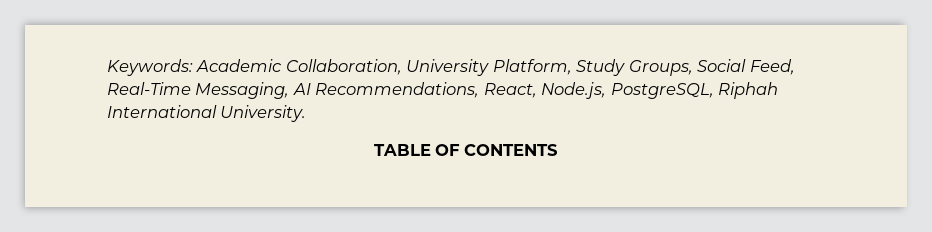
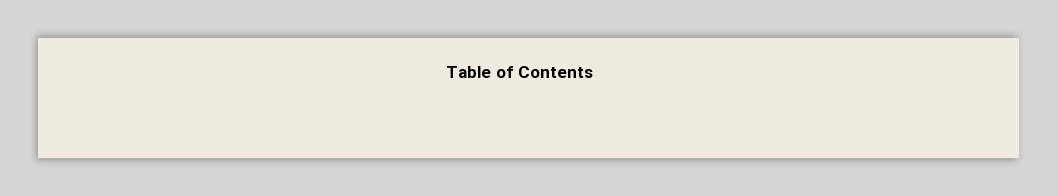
- Keywords: Academic Collaboration, University Platform, Study Groups, Social Feed, Real-Time Messaging, AI Recommendations, React, Node.js, PostgreSQL, Riphah International University.
- TABLE OF CONTENTS
+ Table of Contents

